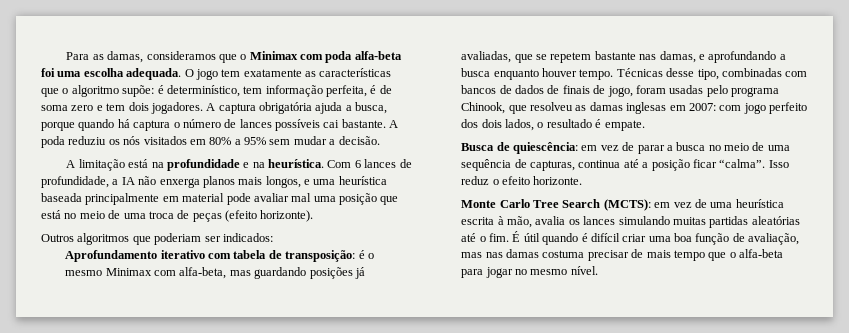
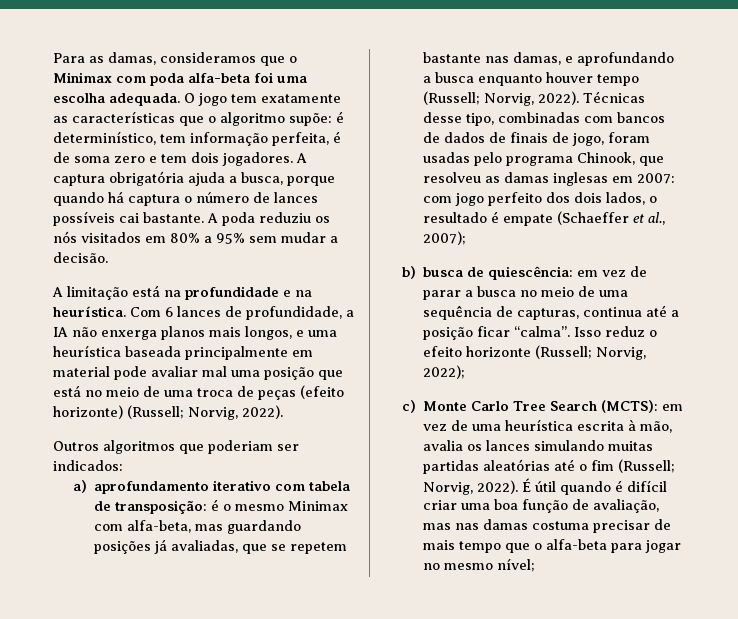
- Com 6 lances de profundidade, a IA não enxerga planos mais longos, e uma heurística baseada principalmente em material pode avaliar mal uma posição que está no meio de uma troca de peças (efeito horizonte).
+ Com 6 lances de profundidade, a IA não enxerga planos mais longos, e uma heurística baseada principalmente em material pode avaliar mal uma posição que está no meio de uma troca de peças (efeito horizonte) (Russell; Norvig, 2022).
- Aprofundamento iterativo com tabela de transposição: é o mesmo Minimax com alfa-beta, mas guardando posições já avaliadas, que se repetem bastante nas damas, e aprofundando a busca enquanto houver tempo.
+ a) aprofundamento iterativo com tabela de transposição: é o mesmo Minimax com alfa-beta, mas guardando posições já avaliadas, que se repetem bastante nas damas, e aprofundando a busca enquanto houver tempo (Russell; Norvig, 2022).
- Técnicas desse tipo, combinadas com bancos de dados de finais de jogo, foram usadas pelo programa Chinook, que resolveu as damas inglesas em 2007: com jogo perfeito dos dois lados, o resultado é empate.
- Busca de quiescência: em vez de parar a busca no meio de uma sequência de capturas, continua até a posição ficar “calma”.
+ Técnicas desse tipo, combinadas com bancos de dados de finais de jogo, foram usadas pelo programa Chinook, que resolveu as damas inglesas em 2007: com jogo perfeito dos dois lados, o resultado é empate (Schaeffer et al., 2007);
+ b) busca de quiescência: em vez de parar a busca no meio de uma sequência de capturas, continua até a posição ficar “calma”.
- Isso reduz o efeito horizonte.
- Monte Carlo Tree Search (MCTS): em vez de uma heurística escrita à mão, avalia os lances simulando muitas partidas aleatórias até o fim.
+ Isso reduz o efeito horizonte (Russell; Norvig, 2022);
+ c) Monte Carlo Tree Search (MCTS): em vez de uma heurística escrita à mão, avalia os lances simulando muitas partidas aleatórias até o fim (Russell; Norvig, 2022).
- É útil quando é difícil criar uma boa função de avaliação, mas nas damas costuma precisar de mais tempo que o alfa-beta para jogar no mesmo nível.
+ É útil quando é difícil criar uma boa função de avaliação, mas nas damas costuma precisar de mais tempo que o alfa-beta para jogar no mesmo nível;

